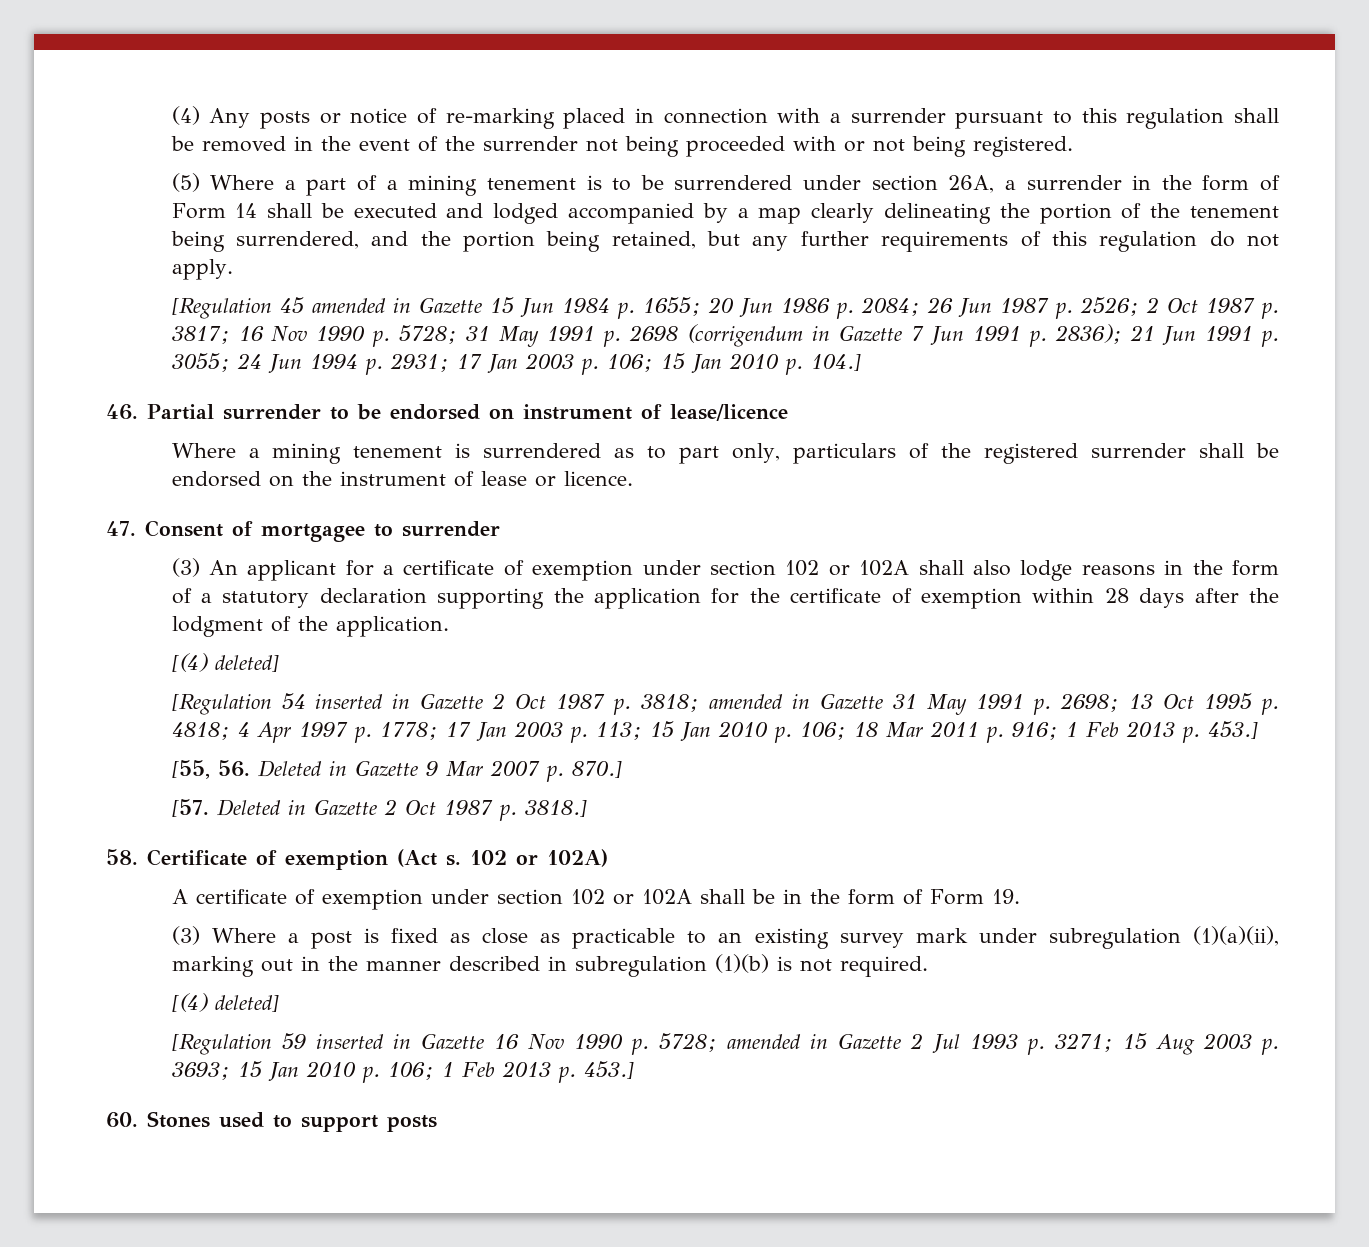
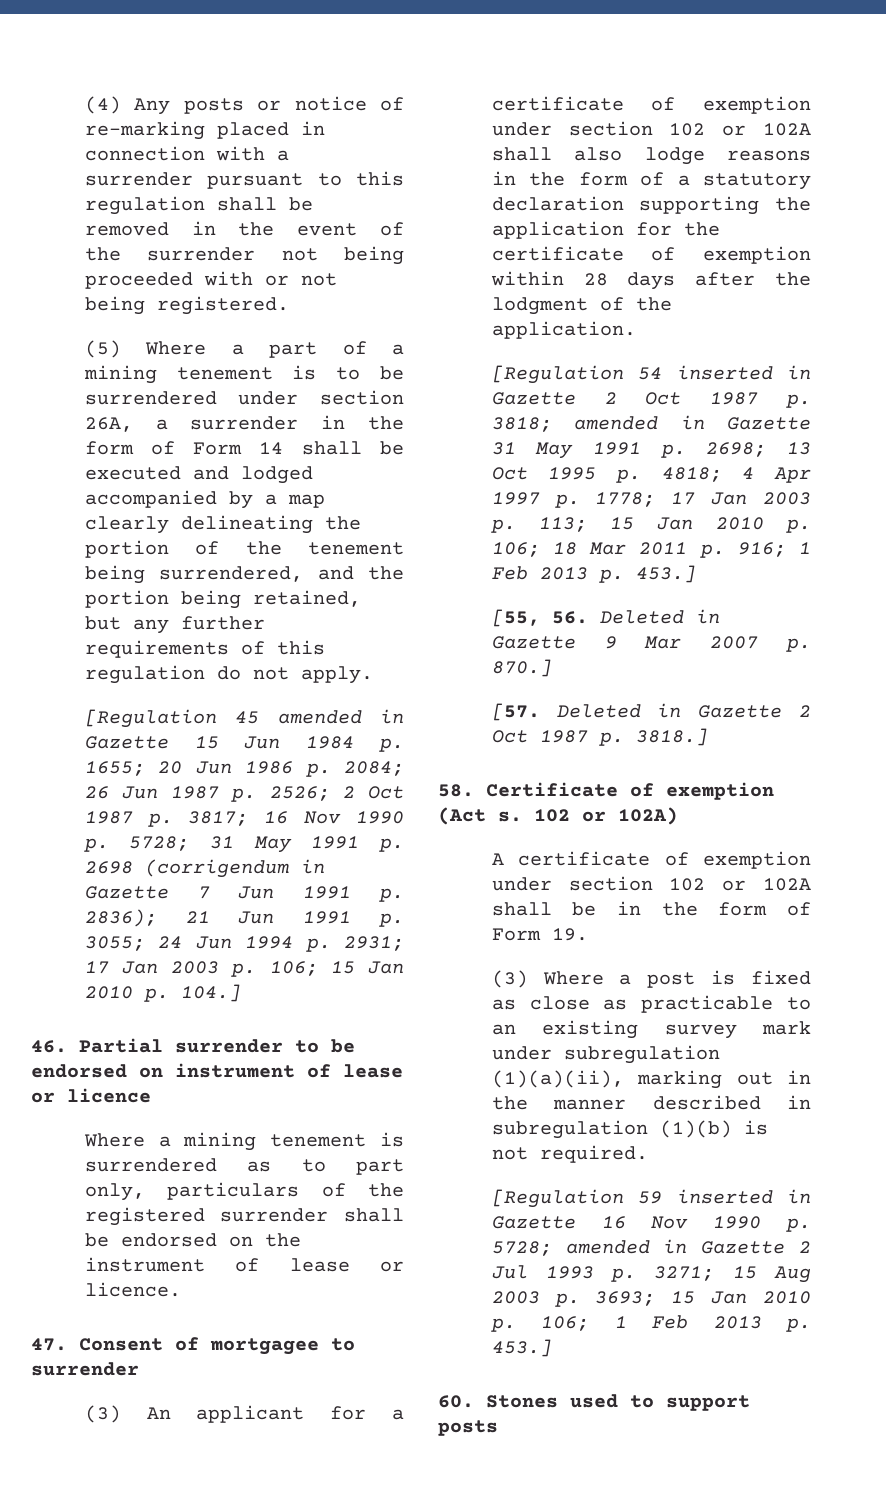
- 46. Partial surrender to be endorsed on instrument of lease/licence
+ 46. Partial surrender to be endorsed on instrument of lease or licence
  (3) An applicant for a certificate of exemption under section 102 or 102A shall also lodge reasons in the form of a statutory declaration supporting the application for the certificate of exemption within 28 days after the lodgment of the application.
- [(4) deleted]
  (3) Where a post is fixed as close as practicable to an existing survey mark under subregulation (1)(a)(ii), marking out in the manner described in subregulation (1)(b) is not required.
- [(4) deleted]

